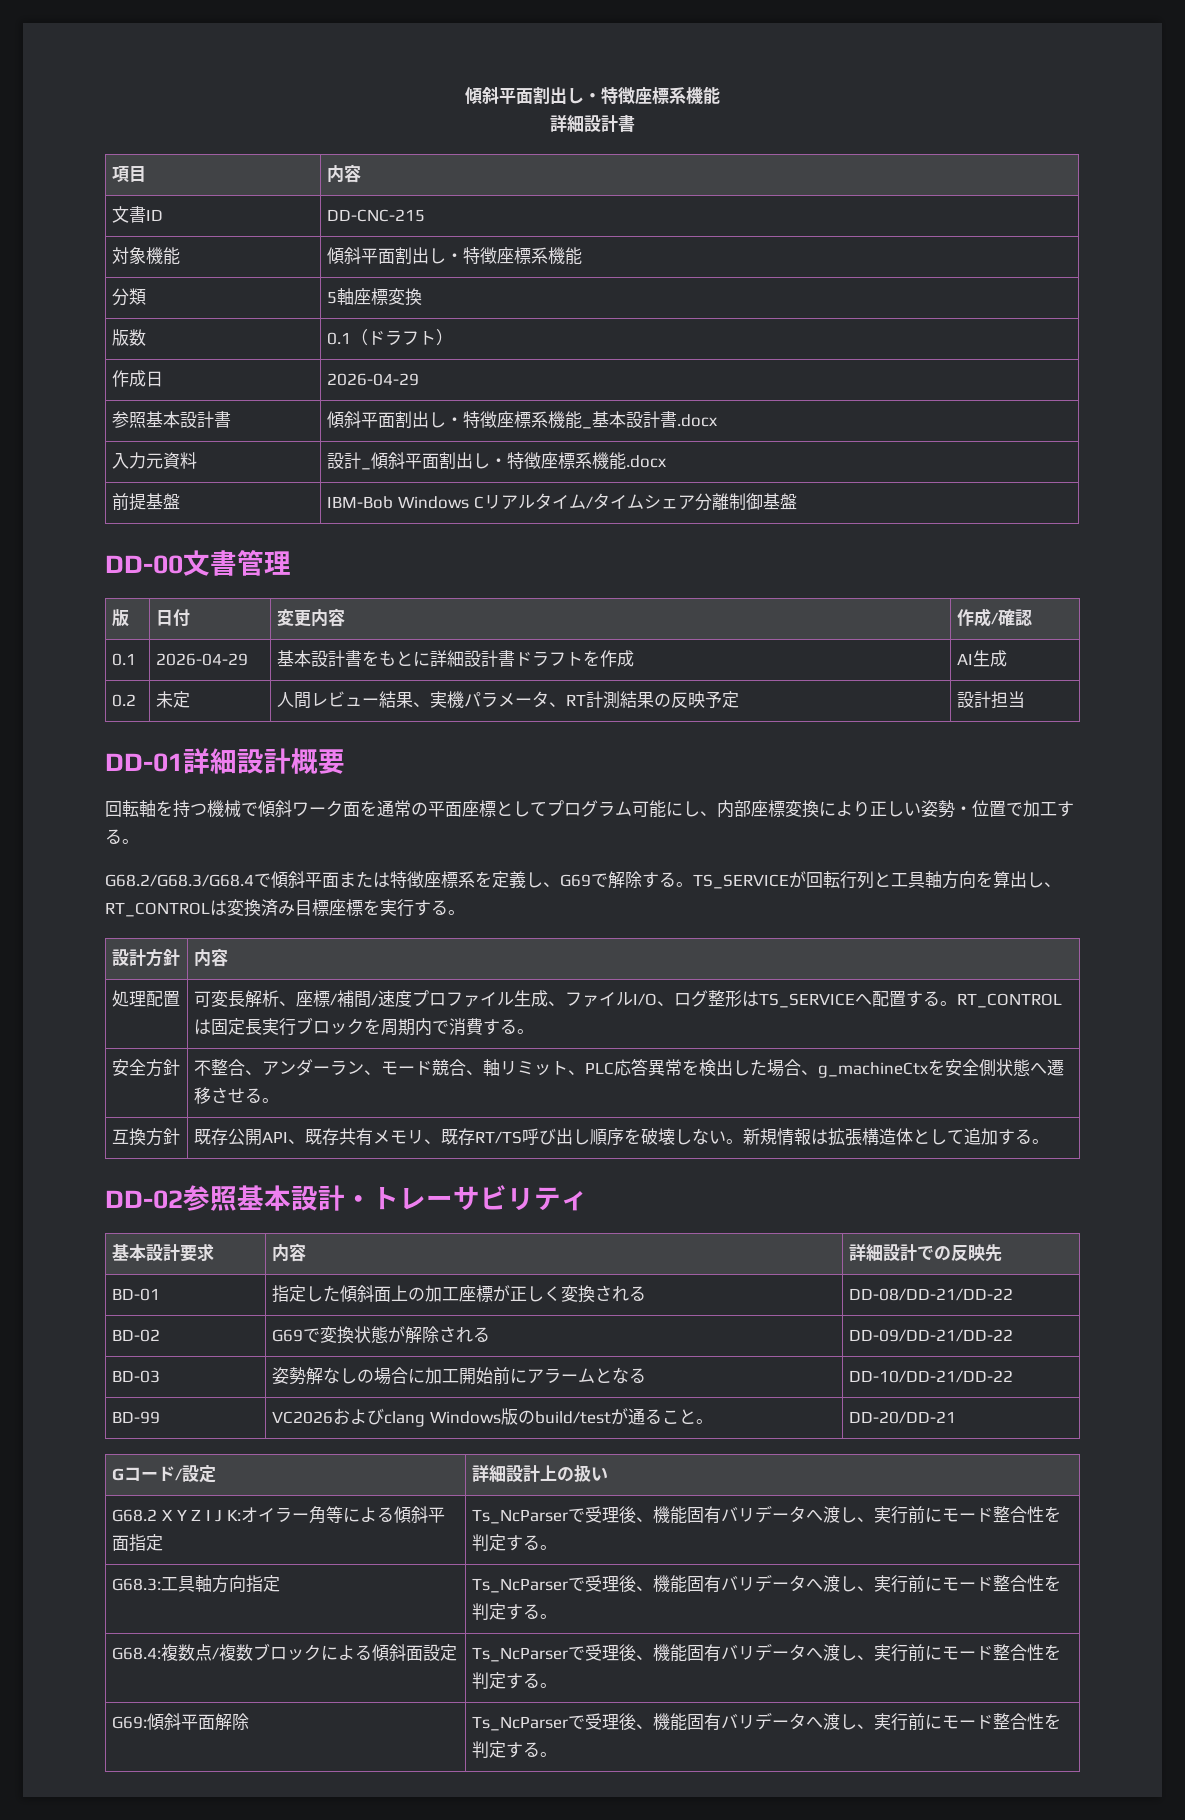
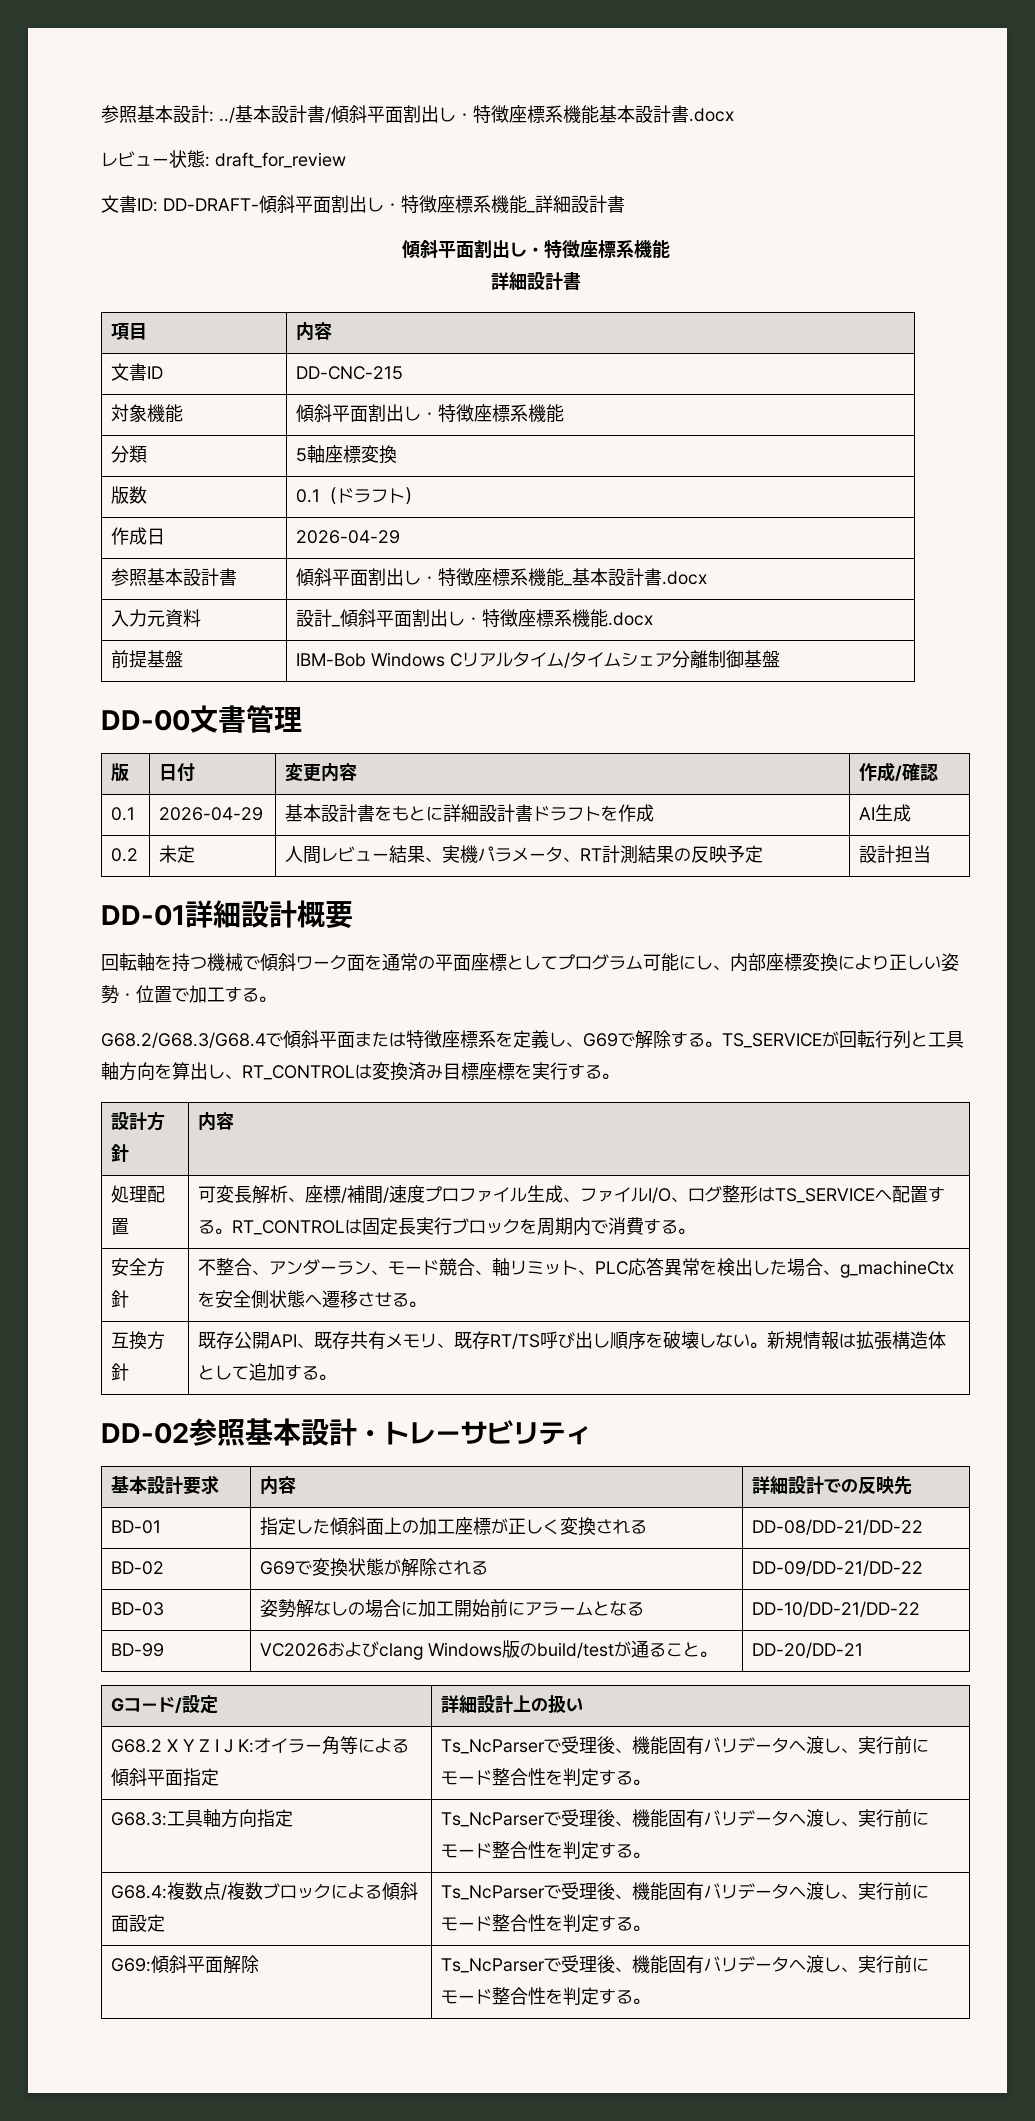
+ 参照基本設計: ../基本設計書/傾斜平面割出し・特徴座標系機能基本設計書.docx
+ レビュー状態: draft_for_review
+ 文書ID: DD-DRAFT-傾斜平面割出し・特徴座標系機能_詳細設計書

